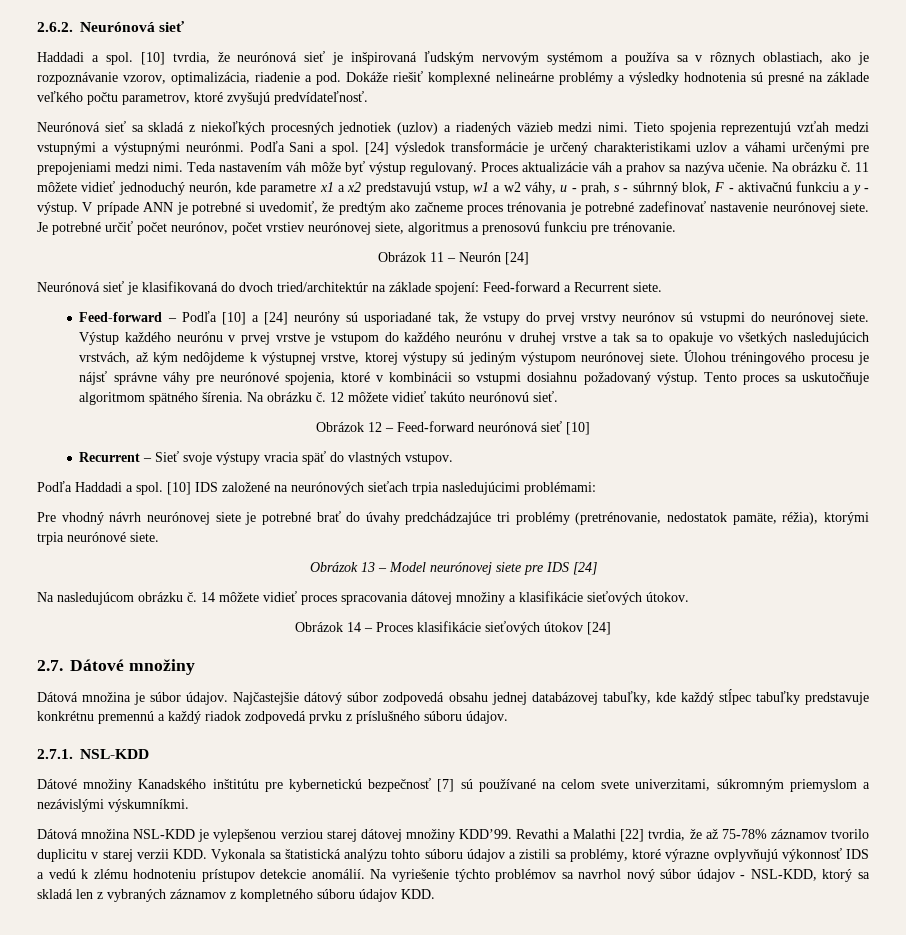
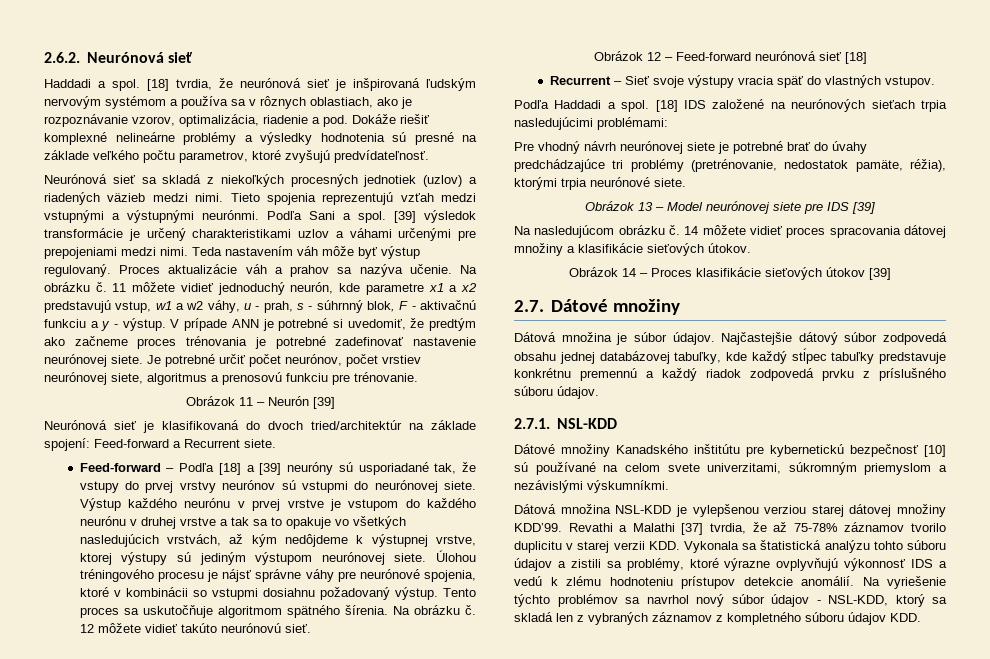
- [10] tvrdia, že neurónová sieť je inšpirovaná ľudským nervovým systémom a používa sa v rôznych oblastiach, ako je rozpoznávanie vzorov, optimalizácia, riadenie a pod.
+ [18] tvrdia, že neurónová sieť je inšpirovaná ľudským nervovým systémom a používa sa v rôznych oblastiach, ako je rozpoznávanie vzorov, optimalizácia, riadenie a pod.
- [24] výsledok transformácie je určený charakteristikami uzlov a váhami určenými pre prepojeniami medzi nimi.
+ [39] výsledok transformácie je určený charakteristikami uzlov a váhami určenými pre prepojeniami medzi nimi.
- Obrázok 11 – Neurón [24]
+ Obrázok 11 – Neurón [39]
- Feed-forward – Podľa [10] a [24] neuróny sú usporiadané tak, že vstupy do prvej vrstvy neurónov sú vstupmi do neurónovej siete.
+ Feed-forward – Podľa [18] a [39] neuróny sú usporiadané tak, že vstupy do prvej vrstvy neurónov sú vstupmi do neurónovej siete.
- Obrázok 12 – Feed-forward neurónová sieť [10]
+ Obrázok 12 – Feed-forward neurónová sieť [18]
- [10] IDS založené na neurónových sieťach trpia nasledujúcimi problémami:
+ [18] IDS založené na neurónových sieťach trpia nasledujúcimi problémami:
- Obrázok 13 – Model neurónovej siete pre IDS [24]
+ Obrázok 13 – Model neurónovej siete pre IDS [39]
- Obrázok 14 – Proces klasifikácie sieťových útokov [24]
+ Obrázok 14 – Proces klasifikácie sieťových útokov [39]
- Dátové množiny Kanadského inštitútu pre kybernetickú bezpečnosť [7] sú používané na celom svete univerzitami, súkromným priemyslom a nezávislými výskumníkmi.
+ Dátové množiny Kanadského inštitútu pre kybernetickú bezpečnosť [10] sú používané na celom svete univerzitami, súkromným priemyslom a nezávislými výskumníkmi.
- Revathi a Malathi [22] tvrdia, že až 75-78% záznamov tvorilo duplicitu v starej verzii KDD. Vykonala sa štatistická analýzu tohto súboru údajov a zistili sa problémy, ktoré výrazne ovplyvňujú výkonnosť IDS a vedú k zlému hodnoteniu prístupov detekcie anomálií.
+ Revathi a Malathi [37] tvrdia, že až 75-78% záznamov tvorilo duplicitu v starej verzii KDD. Vykonala sa štatistická analýzu tohto súboru údajov a zistili sa problémy, ktoré výrazne ovplyvňujú výkonnosť IDS a vedú k zlému hodnoteniu prístupov detekcie anomálií.

